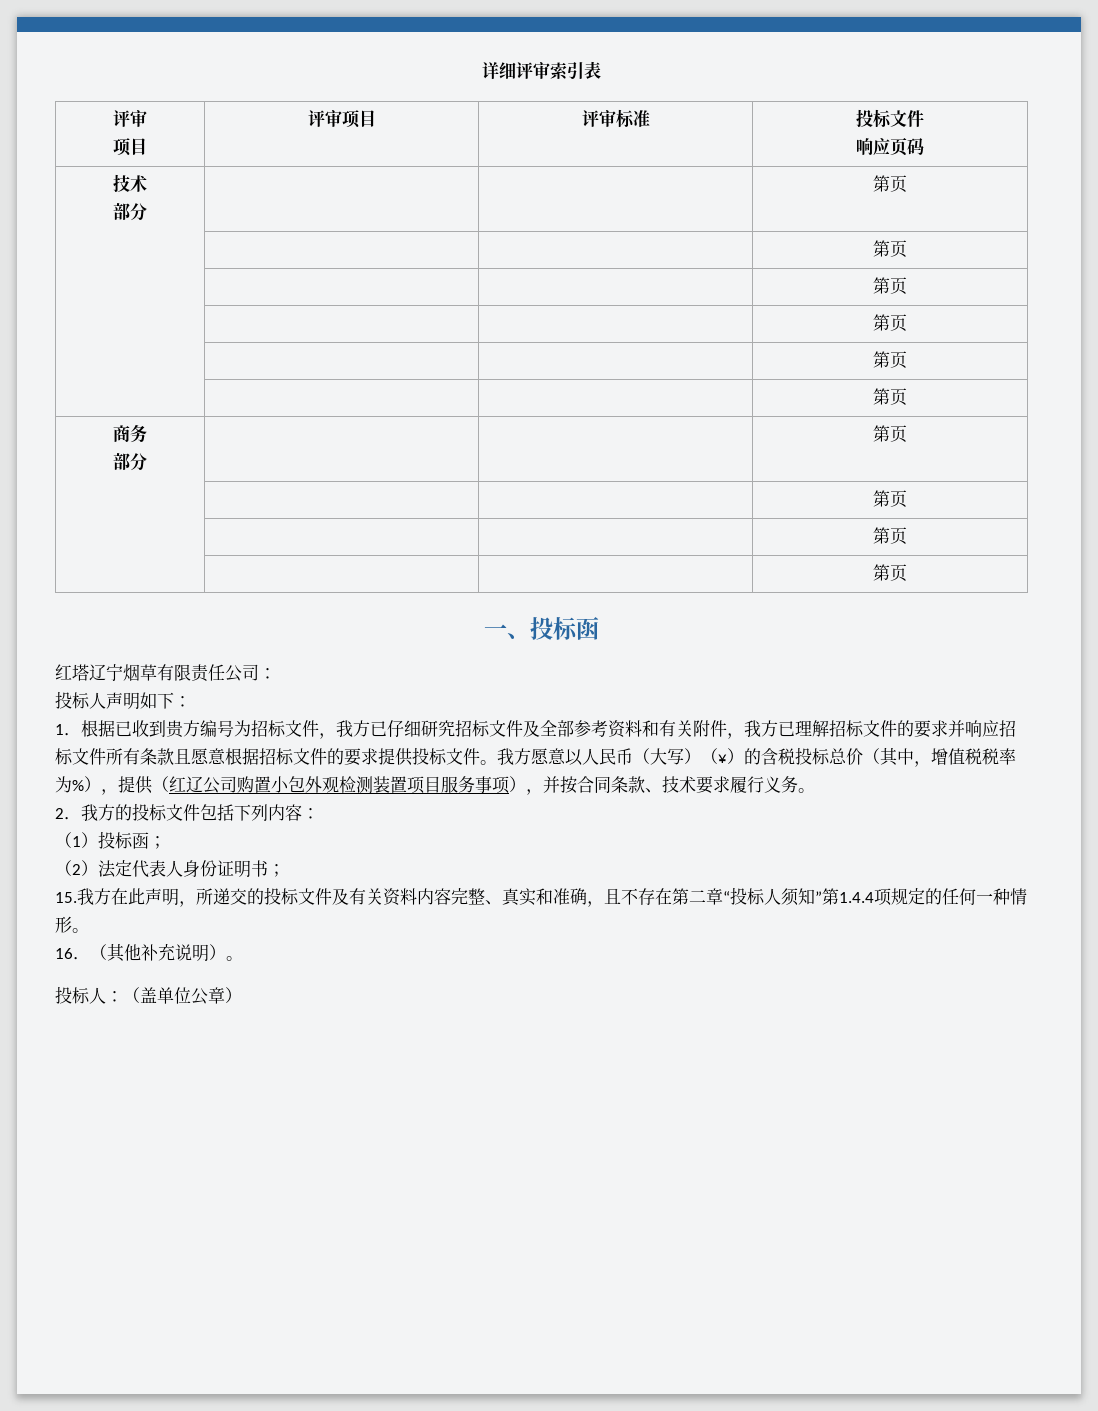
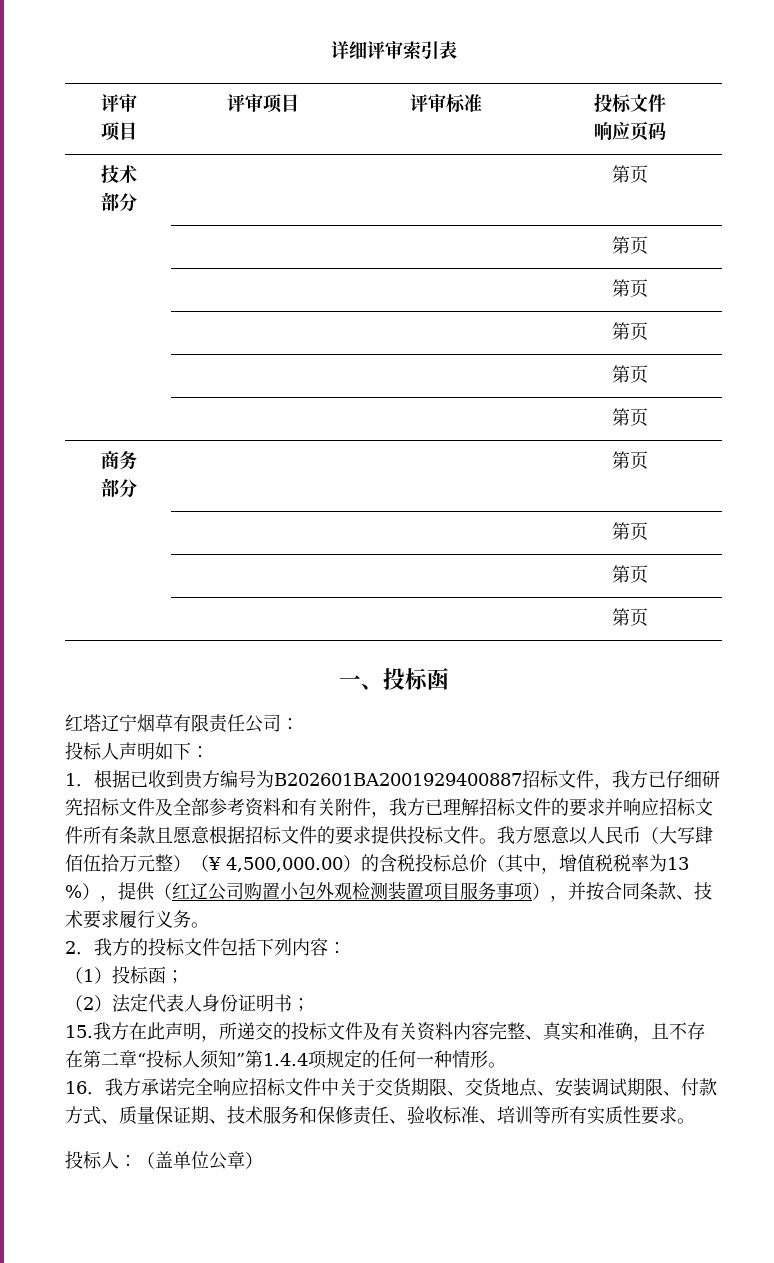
- 1．根据已收到贵方编号为招标文件，我方已仔细研究招标文件及全部参考资料和有关附件，我方已理解招标文件的要求并响应招标文件所有条款且愿意根据招标文件的要求提供投标文件。
+ 1．根据已收到贵方编号为B202601BA2001929400887招标文件，我方已仔细研究招标文件及全部参考资料和有关附件，我方已理解招标文件的要求并响应招标文件所有条款且愿意根据招标文件的要求提供投标文件。
- 我方愿意以人民币（大写）（¥）的含税投标总价（其中，增值税税率为%），提供（红辽公司购置小包外观检测装置项目服务事项），并按合同条款、技术要求履行义务。
+ 我方愿意以人民币（大写肆佰伍拾万元整）（¥ 4,500,000.00）的含税投标总价（其中，增值税税率为13 %），提供（红辽公司购置小包外观检测装置项目服务事项），并按合同条款、技术要求履行义务。
- 16．（其他补充说明）。
+ 16．我方承诺完全响应招标文件中关于交货期限、交货地点、安装调试期限、付款方式、质量保证期、技术服务和保修责任、验收标准、培训等所有实质性要求。

